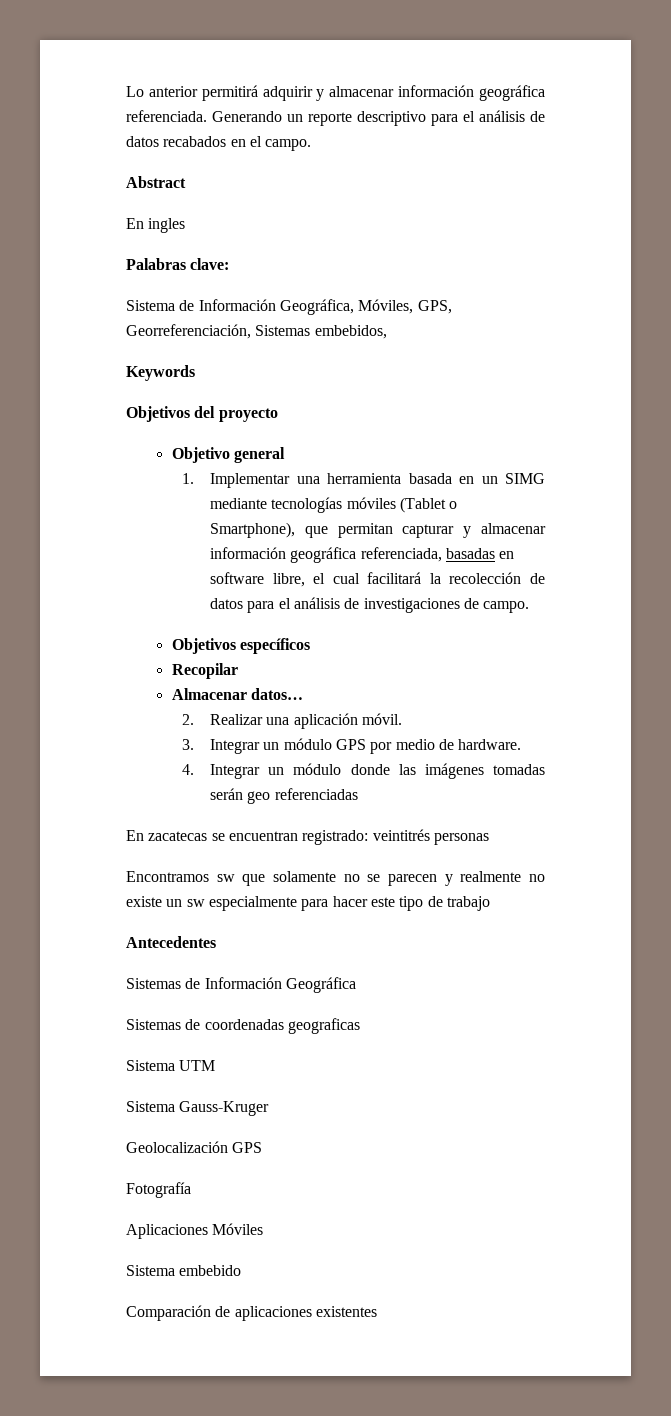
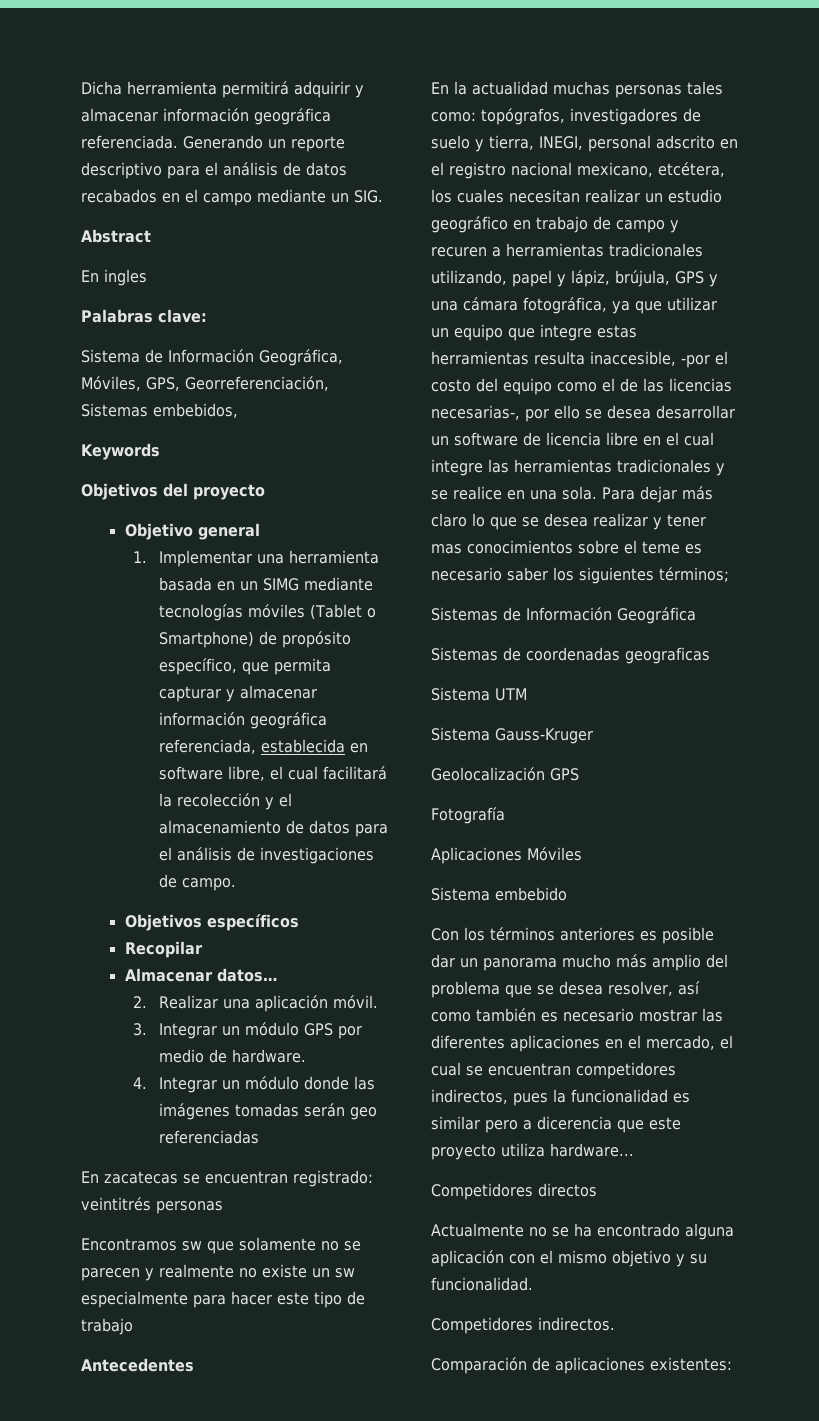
- Lo anterior permitirá adquirir y almacenar información geográfica referenciada.
+ Dicha herramienta permitirá adquirir y almacenar información geográfica referenciada.
- Generando un reporte descriptivo para el análisis de datos recabados en el campo.
+ Generando un reporte descriptivo para el análisis de datos recabados en el campo mediante un SIG.
- 1. Implementar una herramienta basada en un SIMG mediante tecnologías móviles (Tablet o Smartphone), que permitan capturar y almacenar información geográfica referenciada, basadas en software libre, el cual facilitará la recolección de datos para el análisis de investigaciones de campo.
+ 1. Implementar una herramienta basada en un SIMG mediante tecnologías móviles (Tablet o Smartphone) de propósito específico, que permita capturar y almacenar información geográfica referenciada, establecida en software libre, el cual facilitará la recolección y el almacenamiento de datos para el análisis de investigaciones de campo.
+ En la actualidad muchas personas tales como: topógrafos, investigadores de suelo y tierra, INEGI, personal adscrito en el registro nacional mexicano, etcétera, los cuales necesitan realizar un estudio geográfico en trabajo de campo y recuren a herramientas tradicionales utilizando, papel y lápiz, brújula, GPS y una cámara fotográfica, ya que utilizar un equipo que integre estas herramientas resulta inaccesible, -por el costo del equipo como el de las licencias necesarias-, por ello se desea desarrollar un software de licencia libre en el cual integre las herramientas tradicionales y se realice en una sola. Para dejar más claro lo que se desea realizar y tener mas conocimientos sobre el teme es necesario saber los siguientes términos;
+ Con los términos anteriores es posible dar un panorama mucho más amplio del problema que se desea resolver, así como también es necesario mostrar las diferentes aplicaciones en el mercado, el cual se encuentran competidores indirectos, pues la funcionalidad es similar pero a dicerencia que este proyecto utiliza hardware...
+ Competidores directos
+ Actualmente no se ha encontrado alguna aplicación con el mismo objetivo y su funcionalidad.
+ Competidores indirectos.
- Comparación de aplicaciones existentes
+ Comparación de aplicaciones existentes:

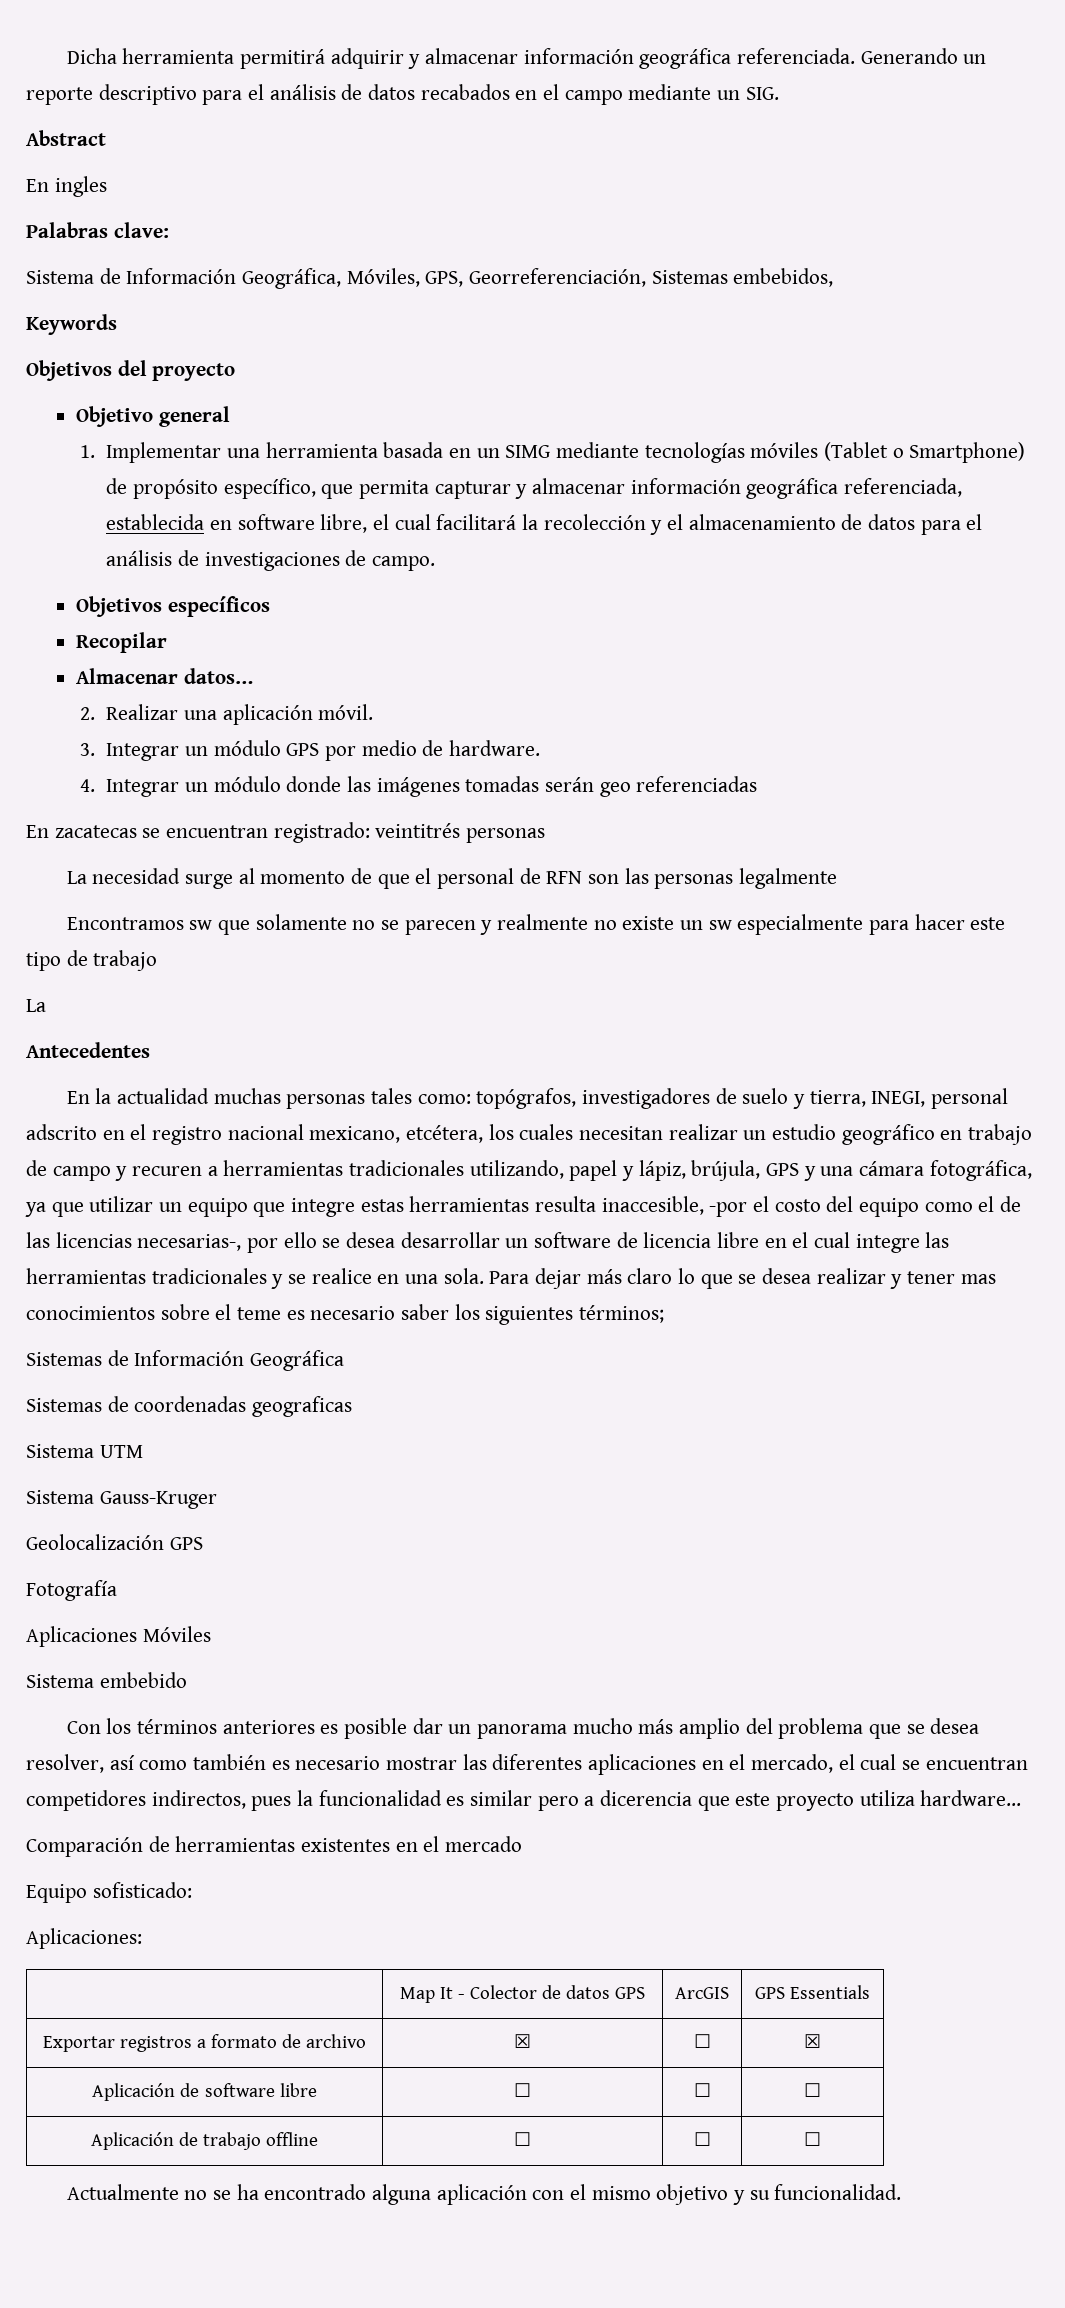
+ La necesidad surge al momento de que el personal de RFN son las personas legalmente
  Encontramos sw que solamente no se parecen y realmente no existe un sw especialmente para hacer este tipo de trabajo
+ La
- Competidores directos
+ Comparación de herramientas existentes en el mercado
+ Equipo sofisticado:
+ Aplicaciones:
+ | Map It - Colector de datos GPS | ArcGIS | GPS Essentials
+ Exportar registros a formato de archivo | ☒ | ☐ | ☒
+ Aplicación de software libre | ☐ | ☐ | ☐
+ Aplicación de trabajo offline | ☐ | ☐ | ☐
- Competidores indirectos.
- Comparación de aplicaciones existentes:

